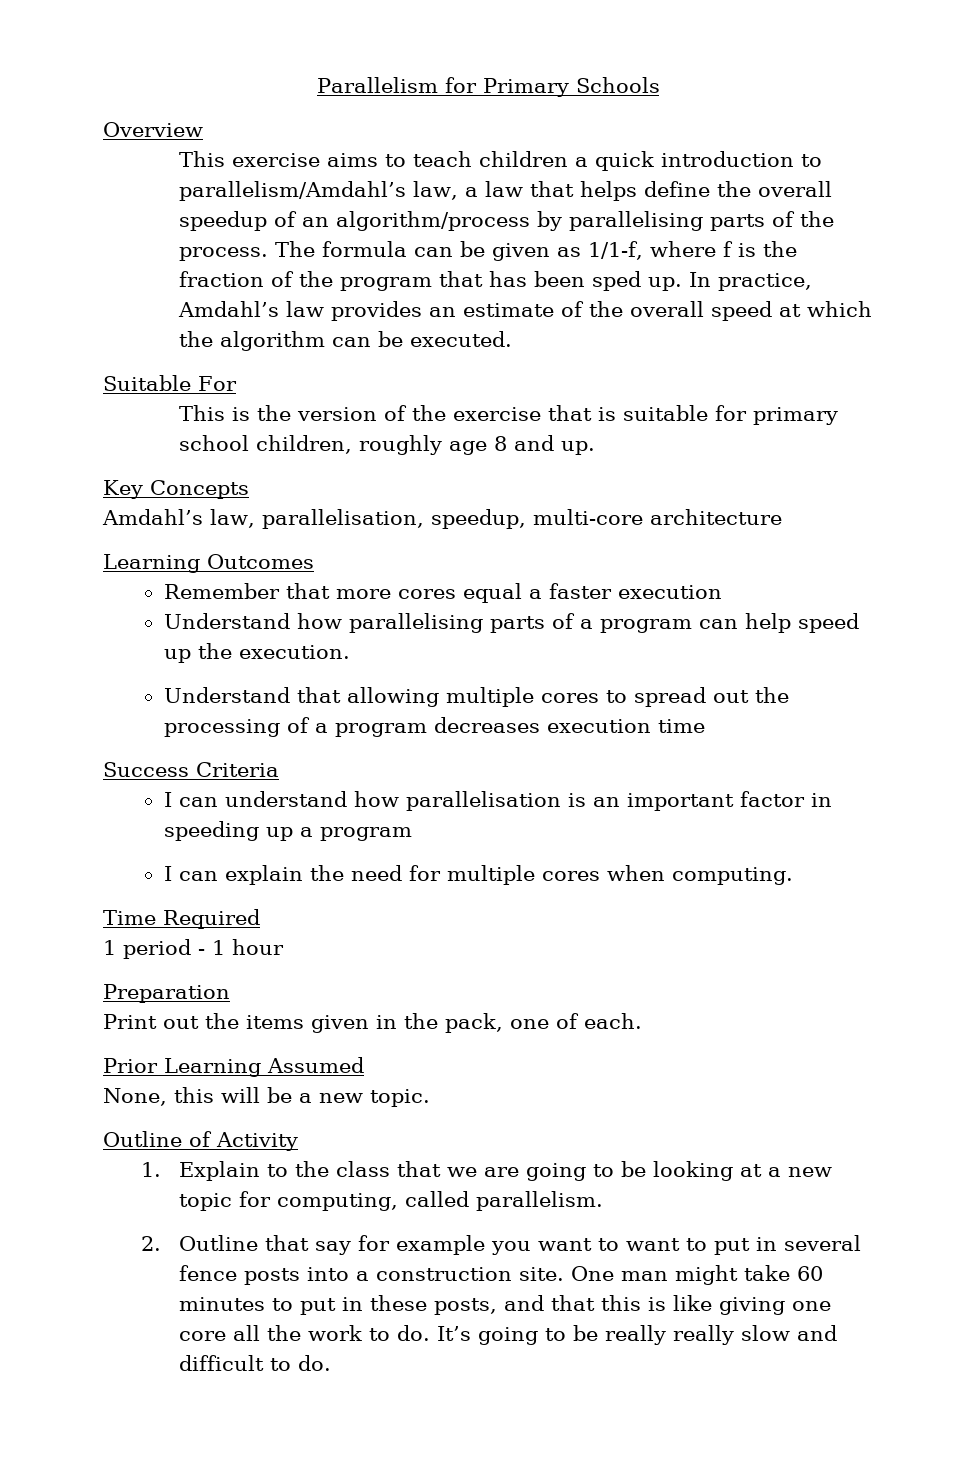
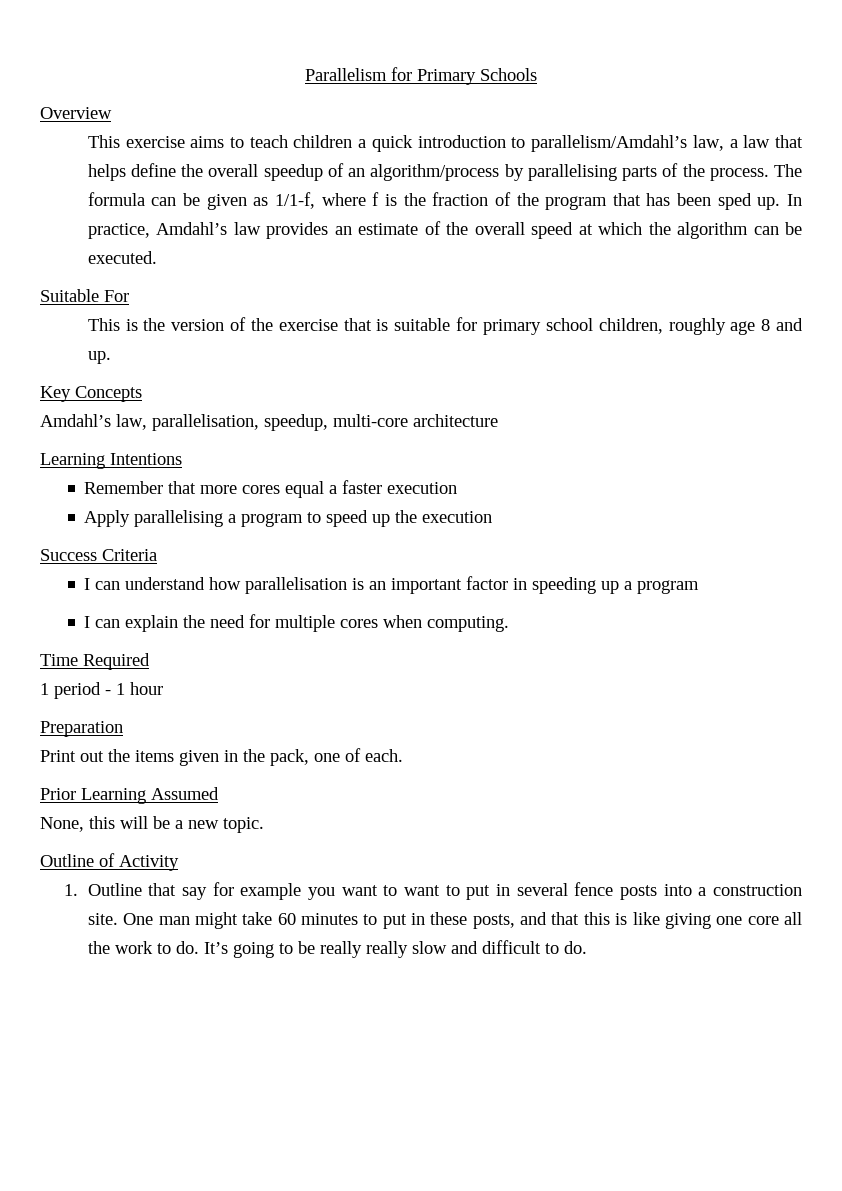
- Learning Outcomes
+ Learning Intentions
- Understand how parallelising parts of a program can help speed up the execution.
- Understand that allowing multiple cores to spread out the processing of a program decreases execution time
+ Apply parallelising a program to speed up the execution
- 1. Explain to the class that we are going to be looking at a new topic for computing, called parallelism.
- 2. Outline that say for example you want to want to put in several fence posts into a construction site.
+ 1. Outline that say for example you want to want to put in several fence posts into a construction site.

